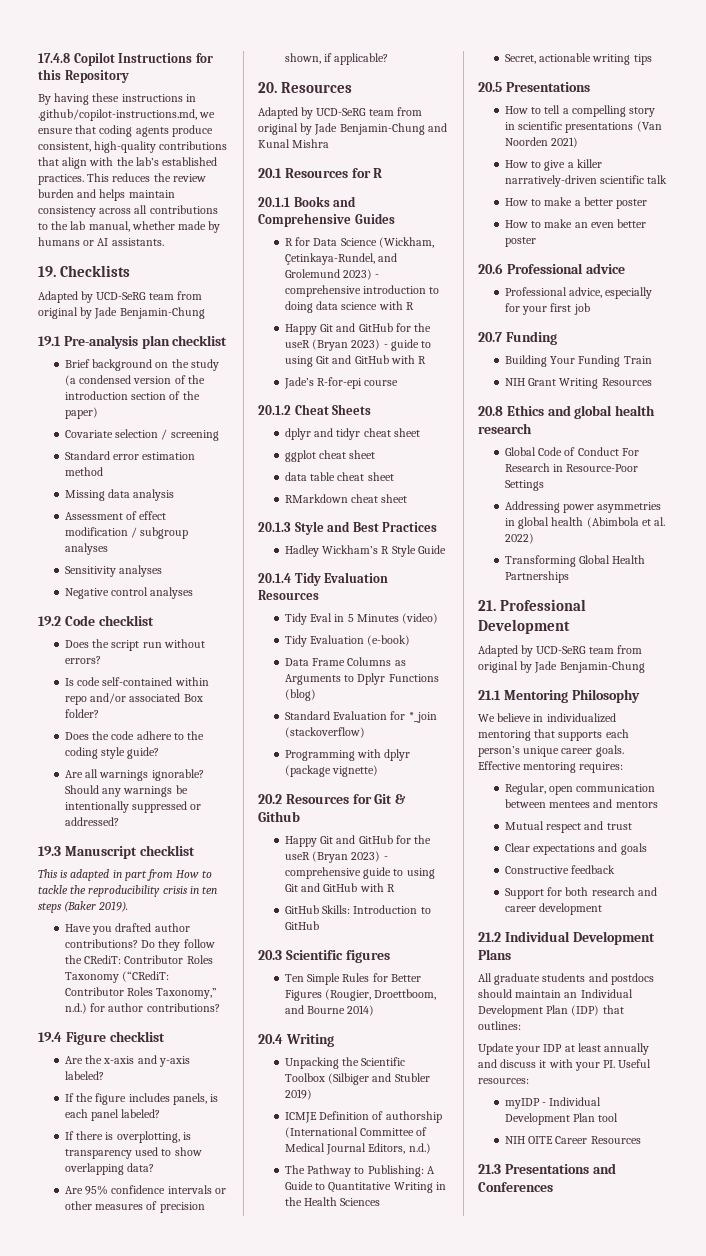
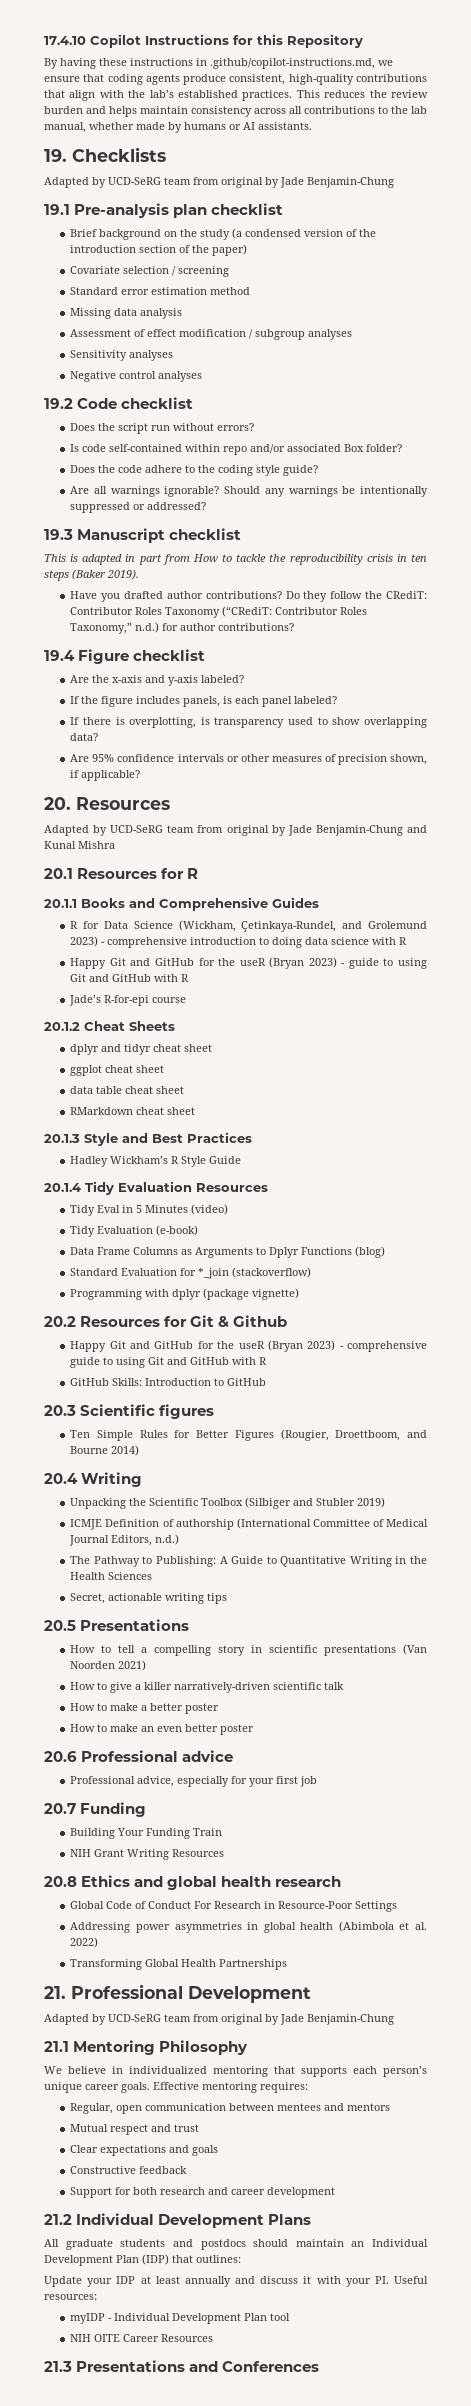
- 17.4.8 Copilot Instructions for this Repository
+ 17.4.10 Copilot Instructions for this Repository

